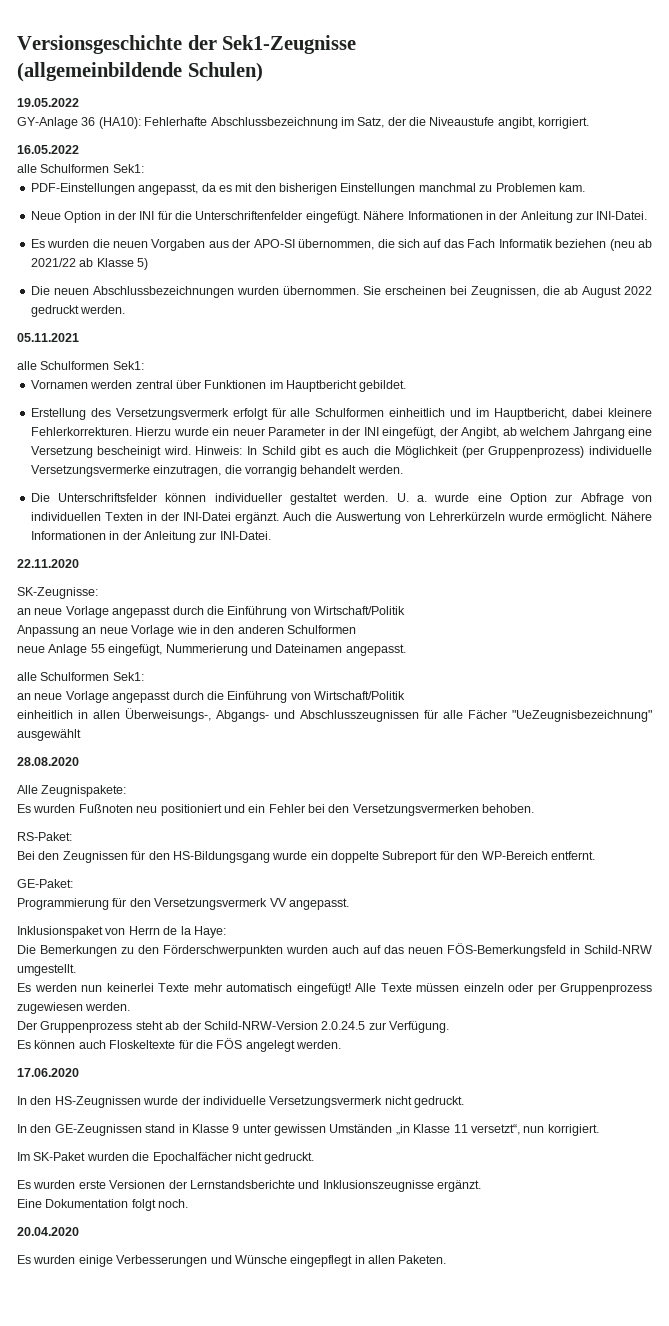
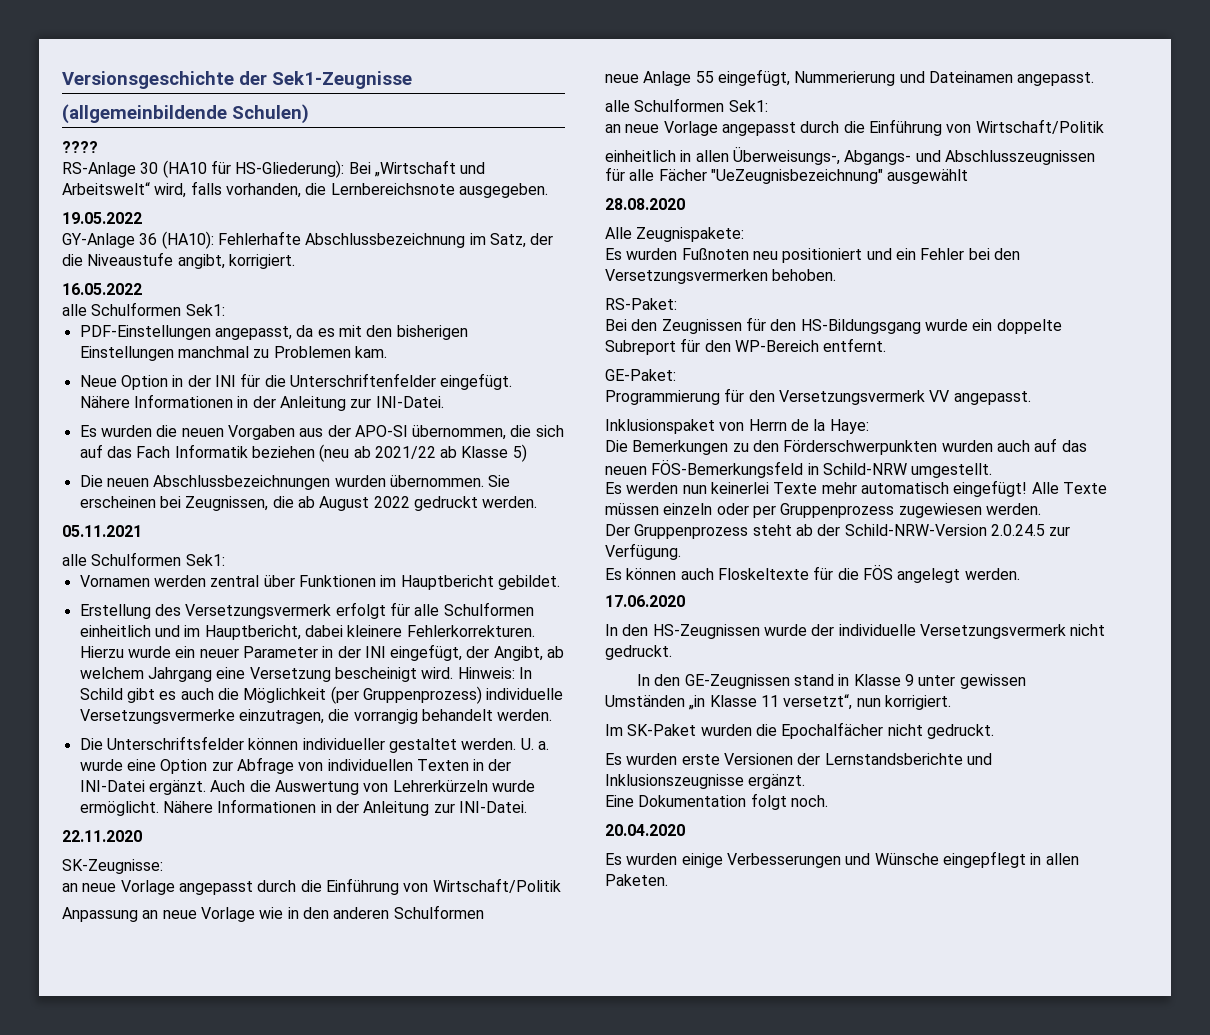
+ ????
+ RS-Anlage 30 (HA10 für HS-Gliederung): Bei „Wirtschaft und Arbeitswelt“ wird, falls vorhanden, die Lernbereichsnote ausgegeben.

